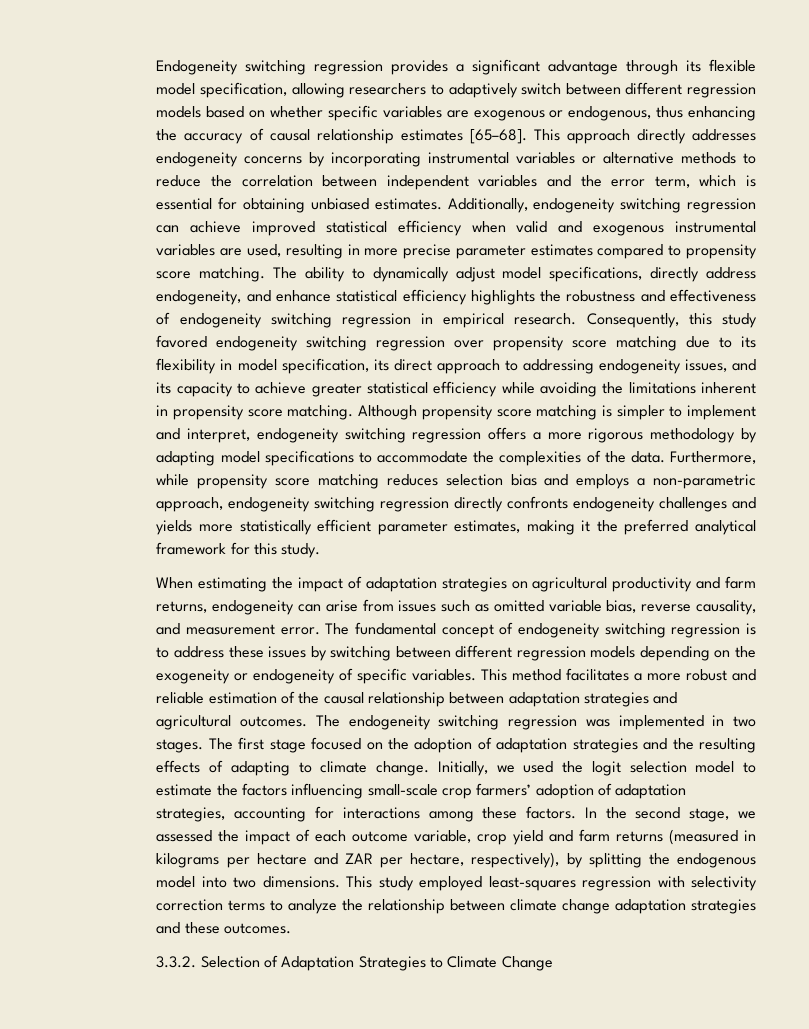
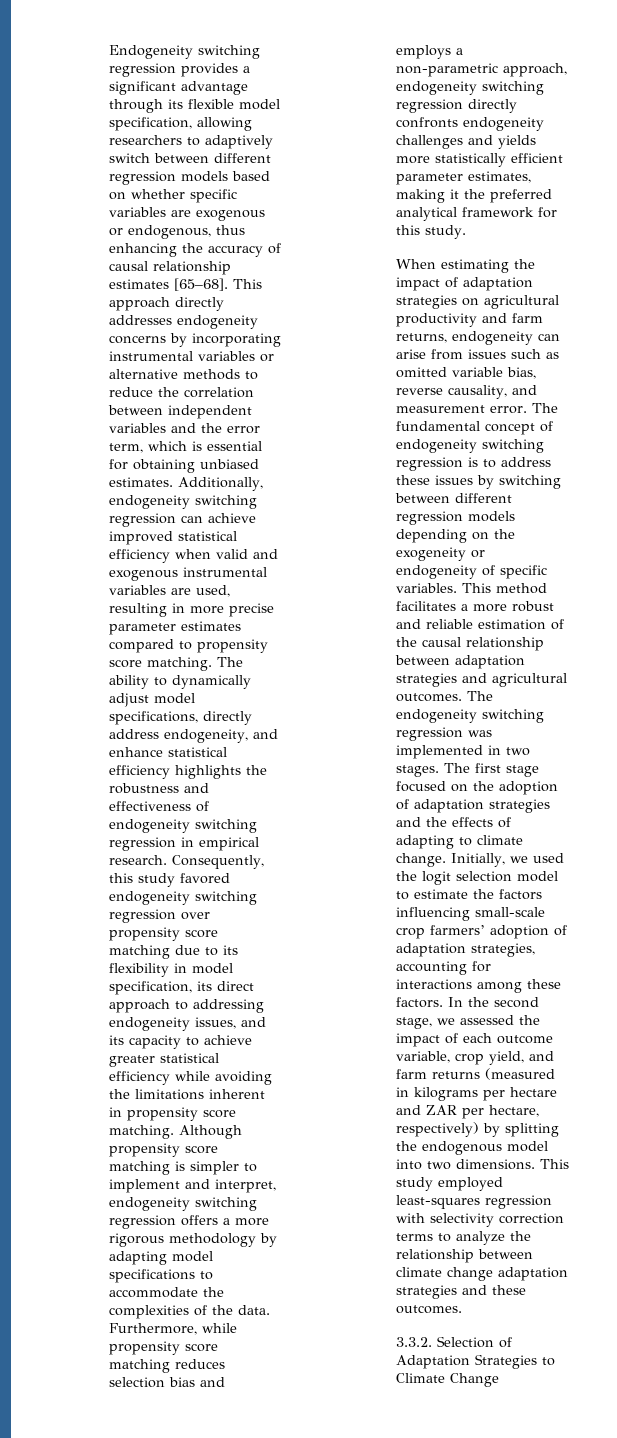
- The first stage focused on the adoption of adaptation strategies and the resulting effects of adapting to climate change.
+ The first stage focused on the adoption of adaptation strategies and the effects of adapting to climate change.
- In the second stage, we assessed the impact of each outcome variable, crop yield and farm returns (measured in kilograms per hectare and ZAR per hectare, respectively), by splitting the endogenous model into two dimensions.
+ In the second stage, we assessed the impact of each outcome variable, crop yield, and farm returns (measured in kilograms per hectare and ZAR per hectare, respectively) by splitting the endogenous model into two dimensions.

